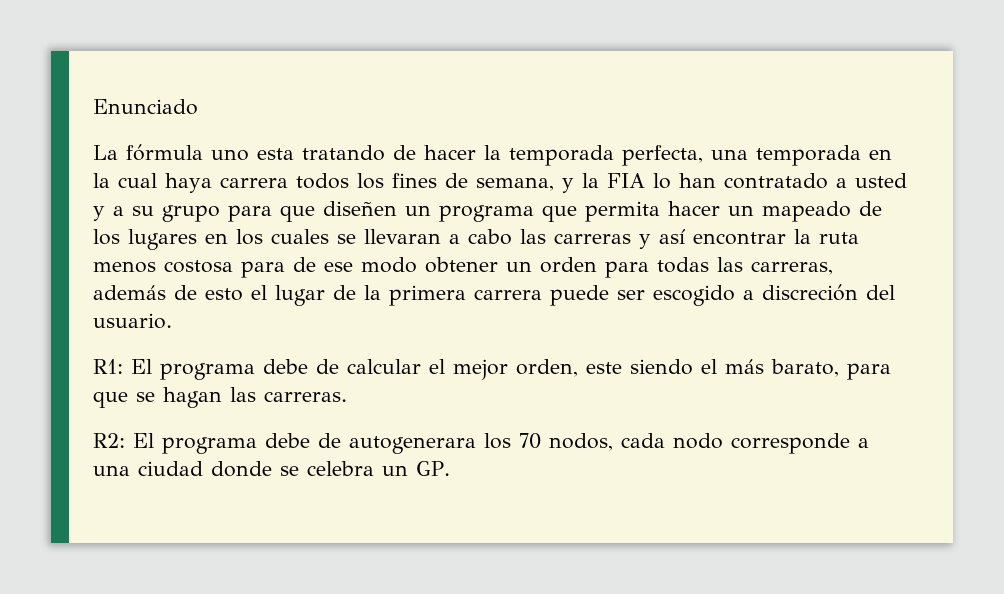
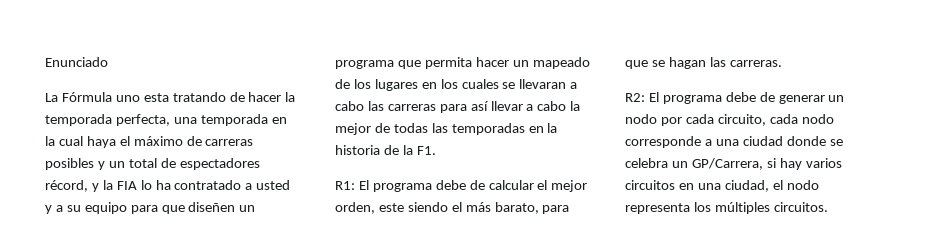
- La fórmula uno esta tratando de hacer la temporada perfecta, una temporada en la cual haya carrera todos los fines de semana, y la FIA lo han contratado a usted y a su grupo para que diseñen un programa que permita hacer un mapeado de los lugares en los cuales se llevaran a cabo las carreras y así encontrar la ruta menos costosa para de ese modo obtener un orden para todas las carreras, además de esto el lugar de la primera carrera puede ser escogido a discreción del usuario.
+ La Fórmula uno esta tratando de hacer la temporada perfecta, una temporada en la cual haya el máximo de carreras posibles y un total de espectadores récord, y la FIA lo ha contratado a usted y a su equipo para que diseñen un programa que permita hacer un mapeado de los lugares en los cuales se llevaran a cabo las carreras para así llevar a cabo la mejor de todas las temporadas en la historia de la F1.
- R2: El programa debe de autogenerara los 70 nodos, cada nodo corresponde a una ciudad donde se celebra un GP.
+ R2: El programa debe de generar un nodo por cada circuito, cada nodo corresponde a una ciudad donde se celebra un GP/Carrera, si hay varios circuitos en una ciudad, el nodo representa los múltiples circuitos.

